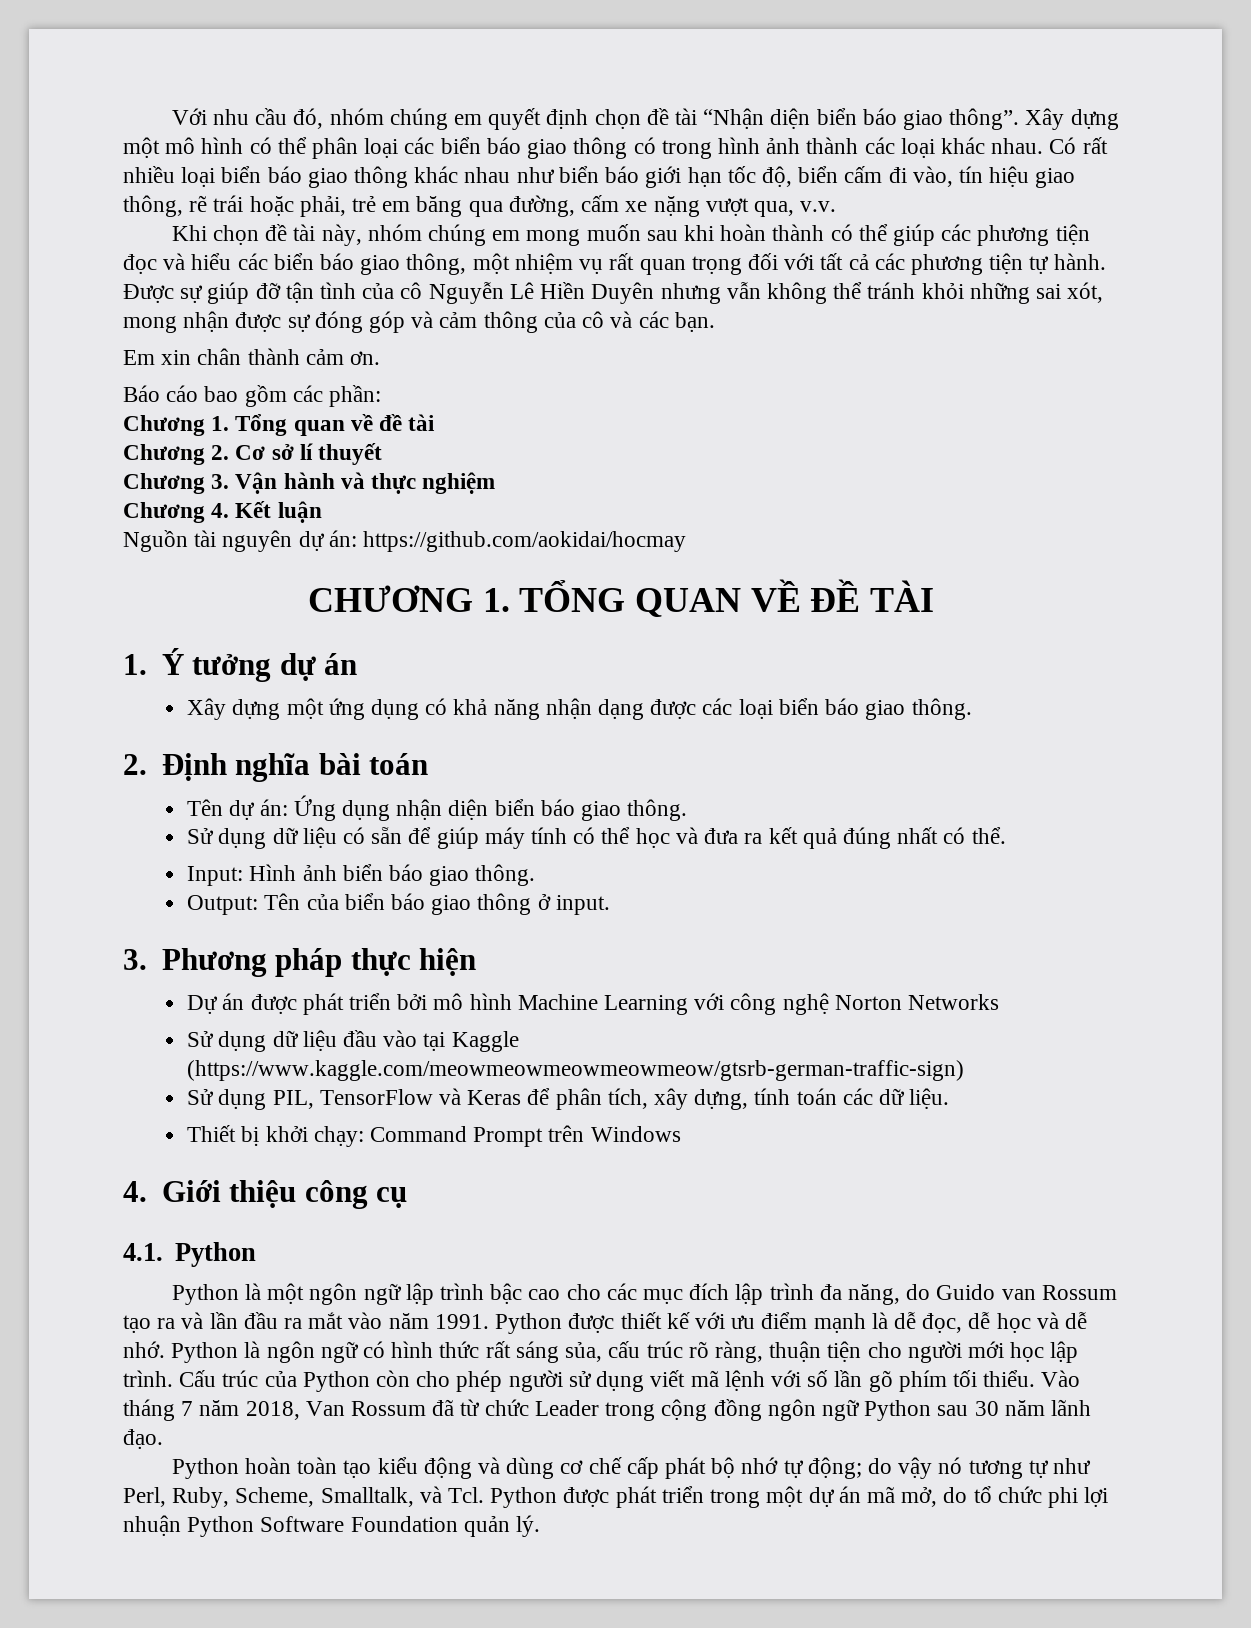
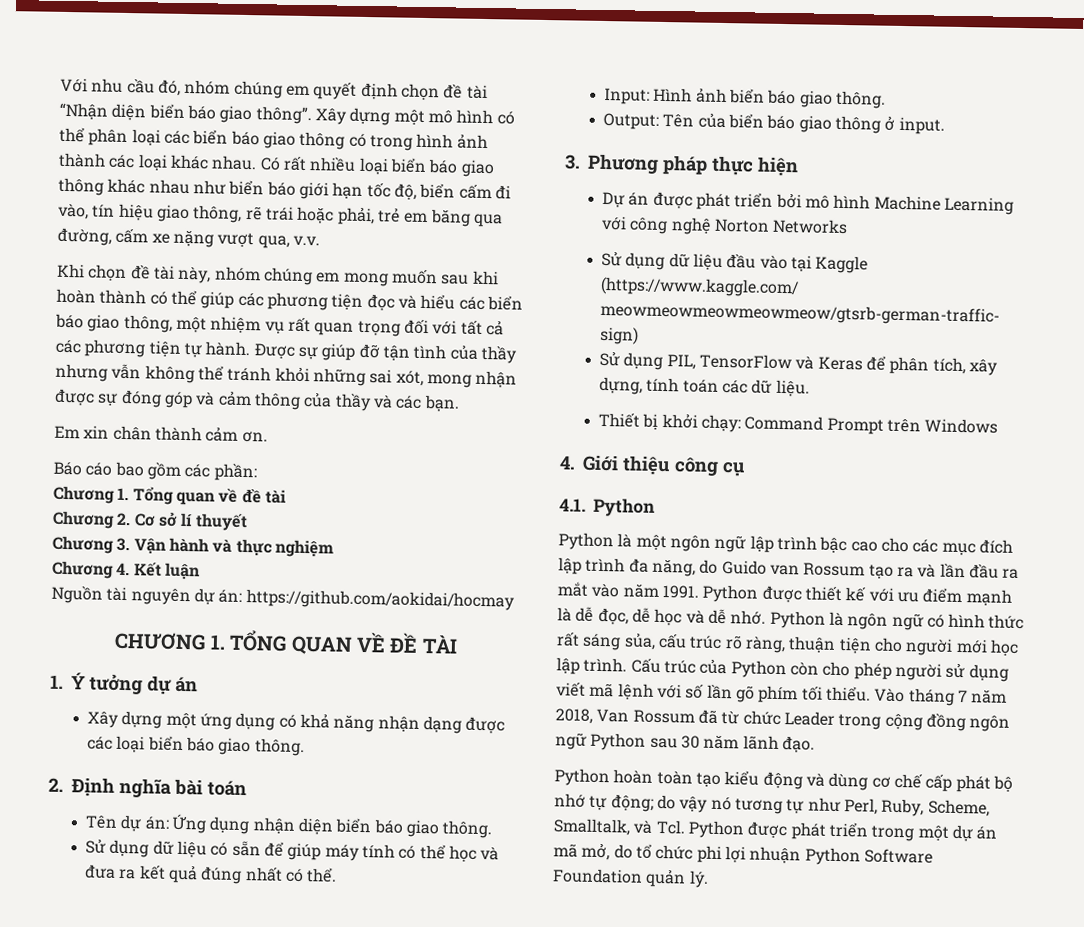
- Được sự giúp đỡ tận tình của cô Nguyễn Lê Hiền Duyên nhưng vẫn không thể tránh khỏi những sai xót, mong nhận được sự đóng góp và cảm thông của cô và các bạn.
+ Được sự giúp đỡ tận tình của thầy nhưng vẫn không thể tránh khỏi những sai xót, mong nhận được sự đóng góp và cảm thông của thầy và các bạn.

